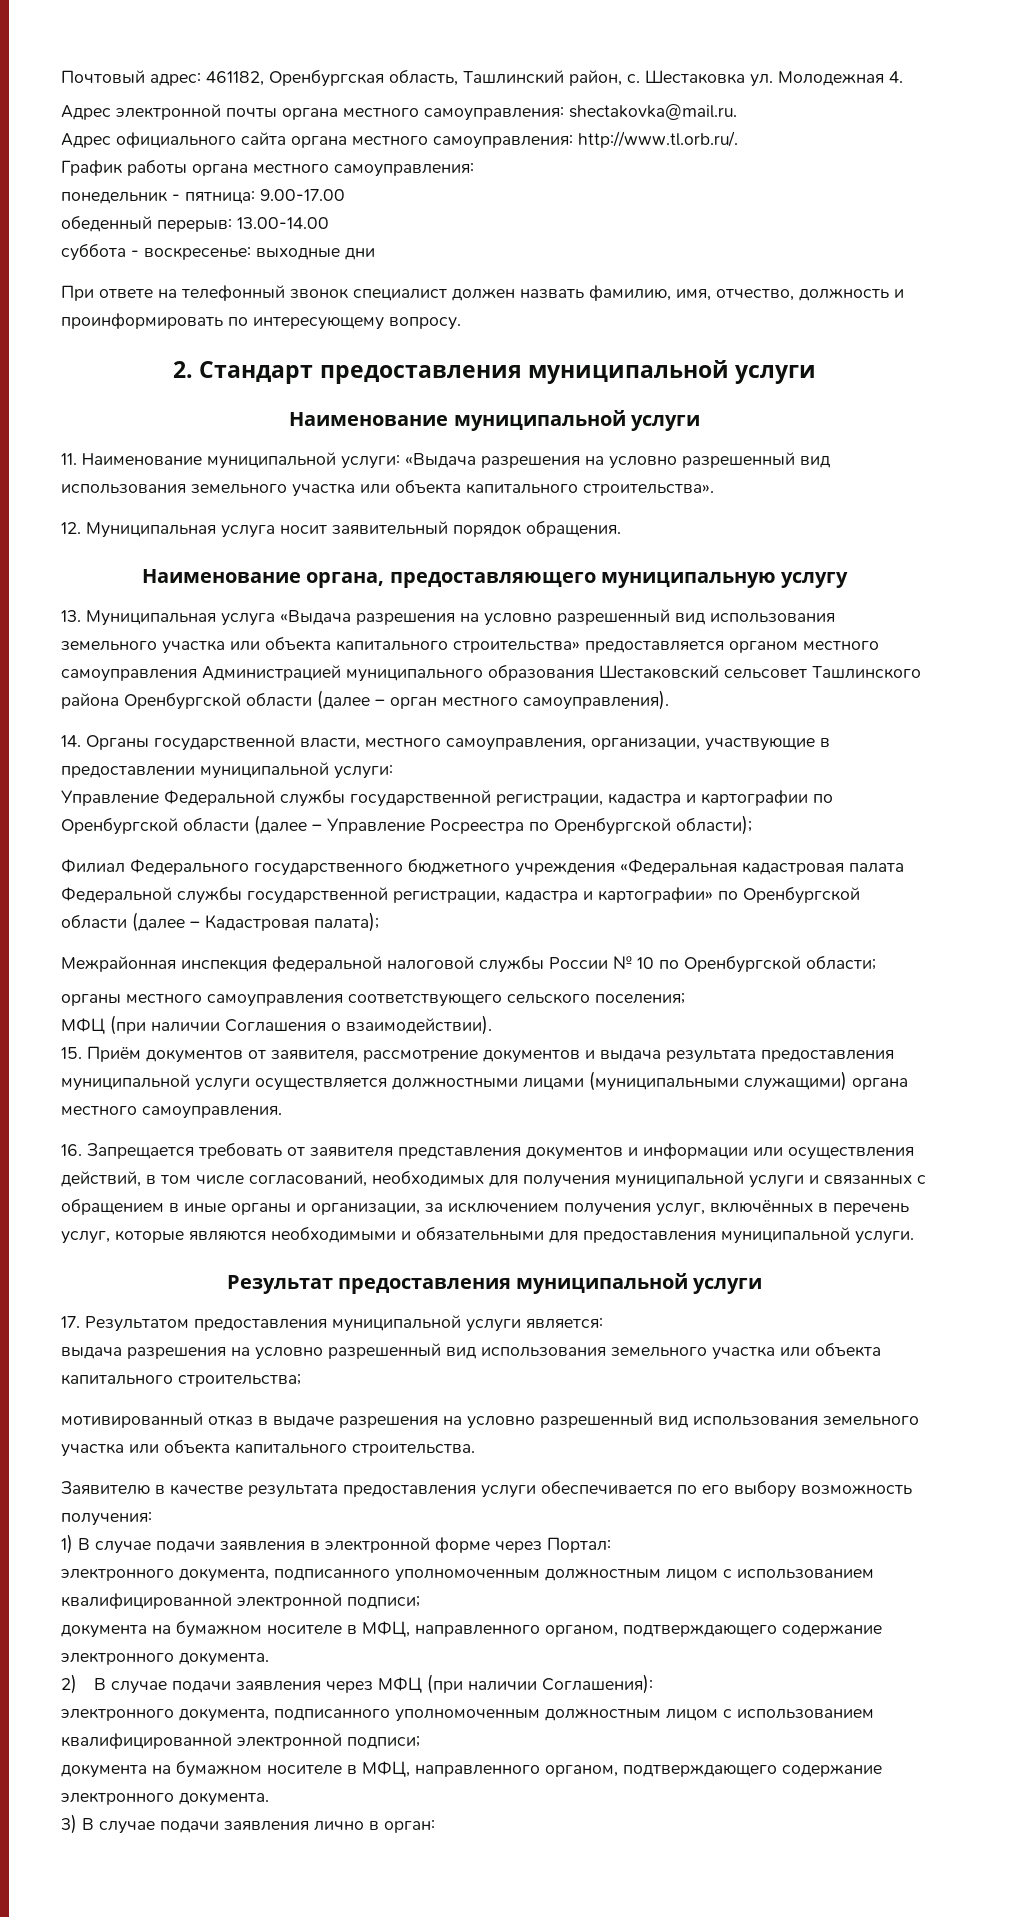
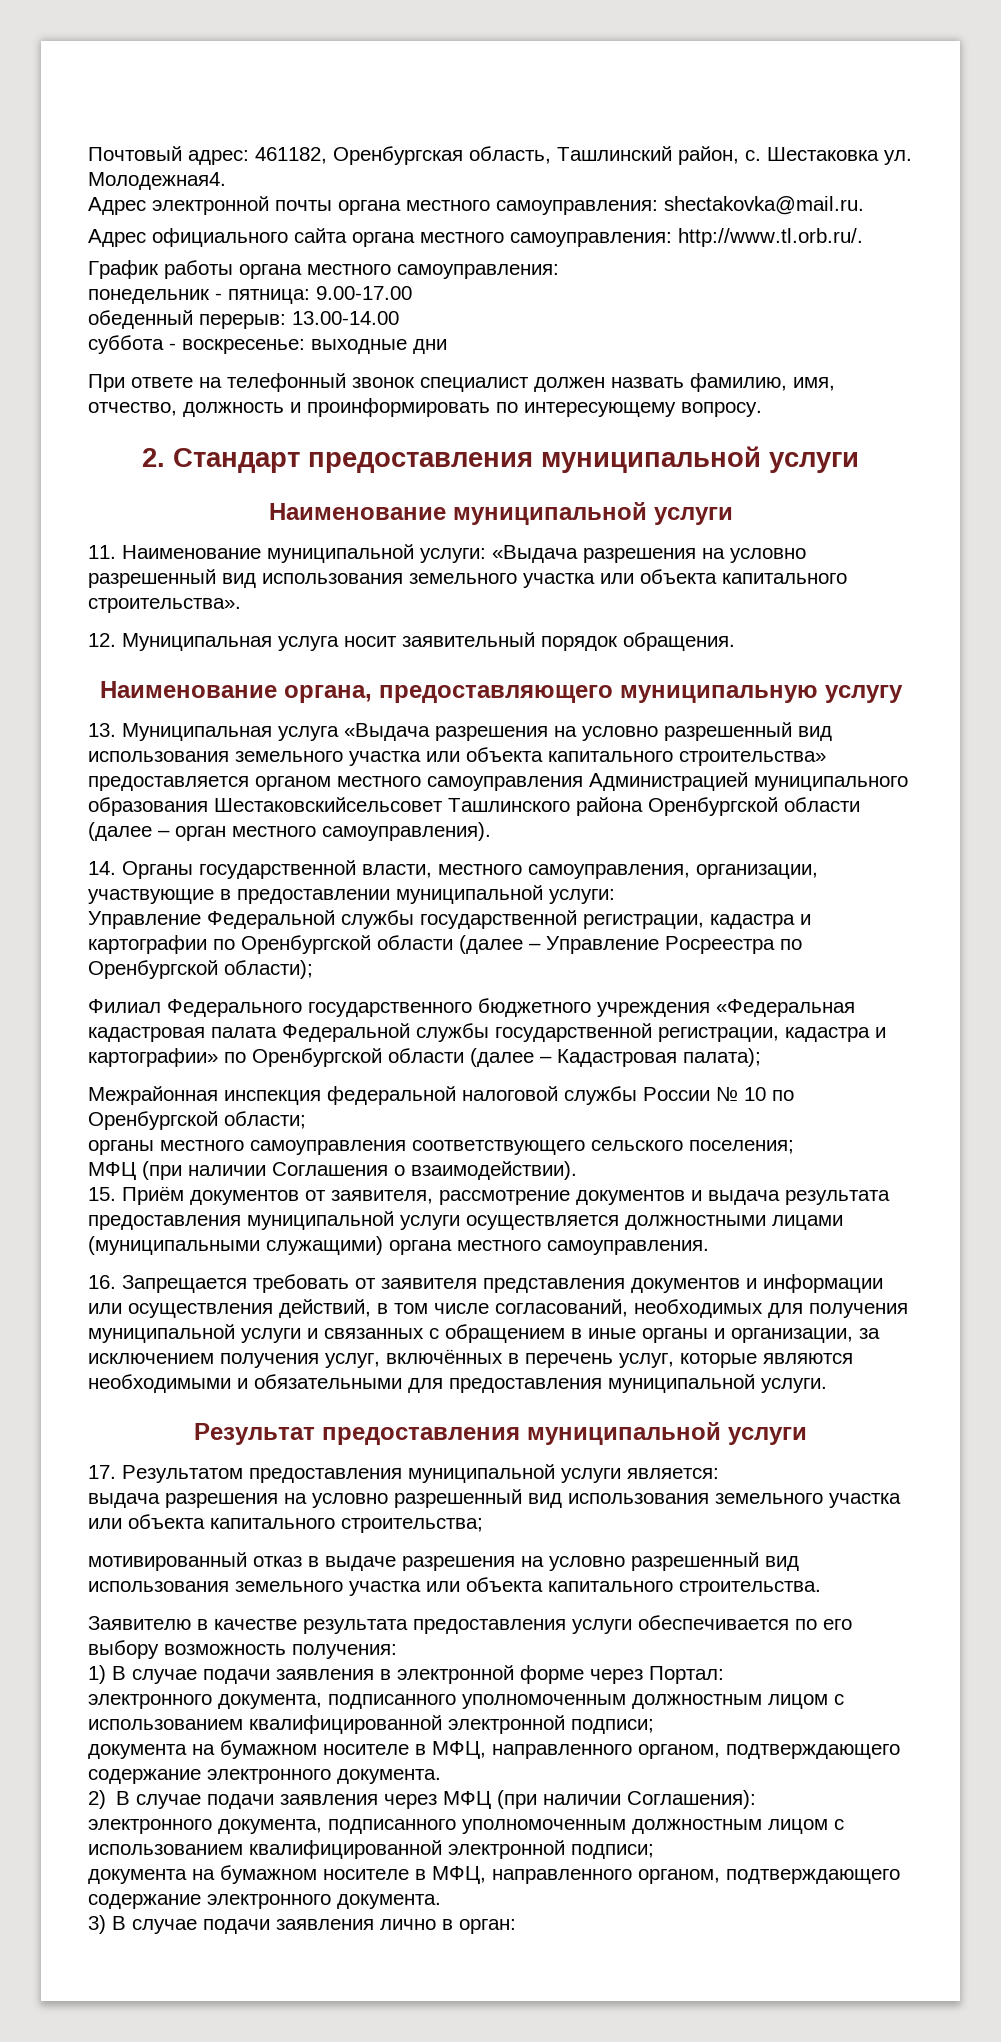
- Шестаковка ул. Молодежная 4.
+ Шестаковка ул. Молодежная4.
- 13. Муниципальная услуга «Выдача разрешения на условно разрешенный вид использования земельного участка или объекта капитального строительства» предоставляется органом местного самоуправления Администрацией муниципального образования Шестаковский сельсовет Ташлинского района Оренбургской области (далее – орган местного самоуправления).
+ 13. Муниципальная услуга «Выдача разрешения на условно разрешенный вид использования земельного участка или объекта капитального строительства» предоставляется органом местного самоуправления Администрацией муниципального образования Шестаковскийсельсовет Ташлинского района Оренбургской области (далее – орган местного самоуправления).

